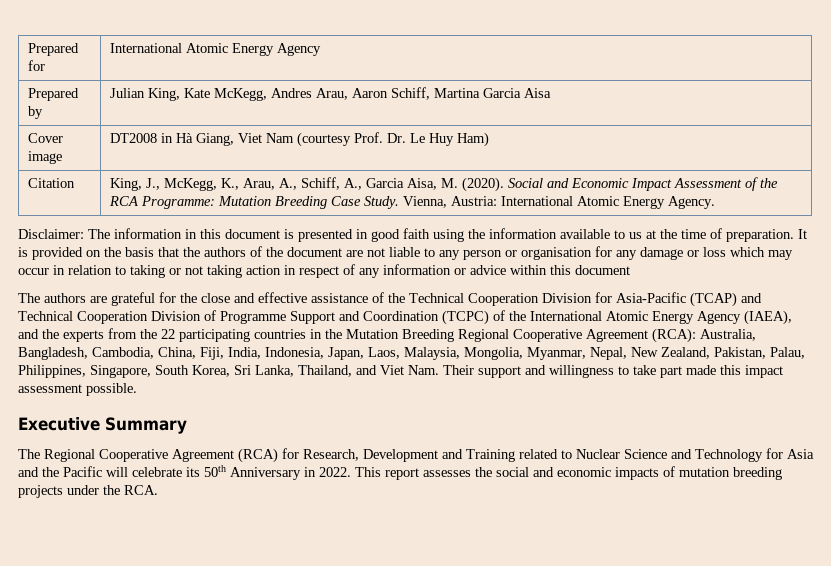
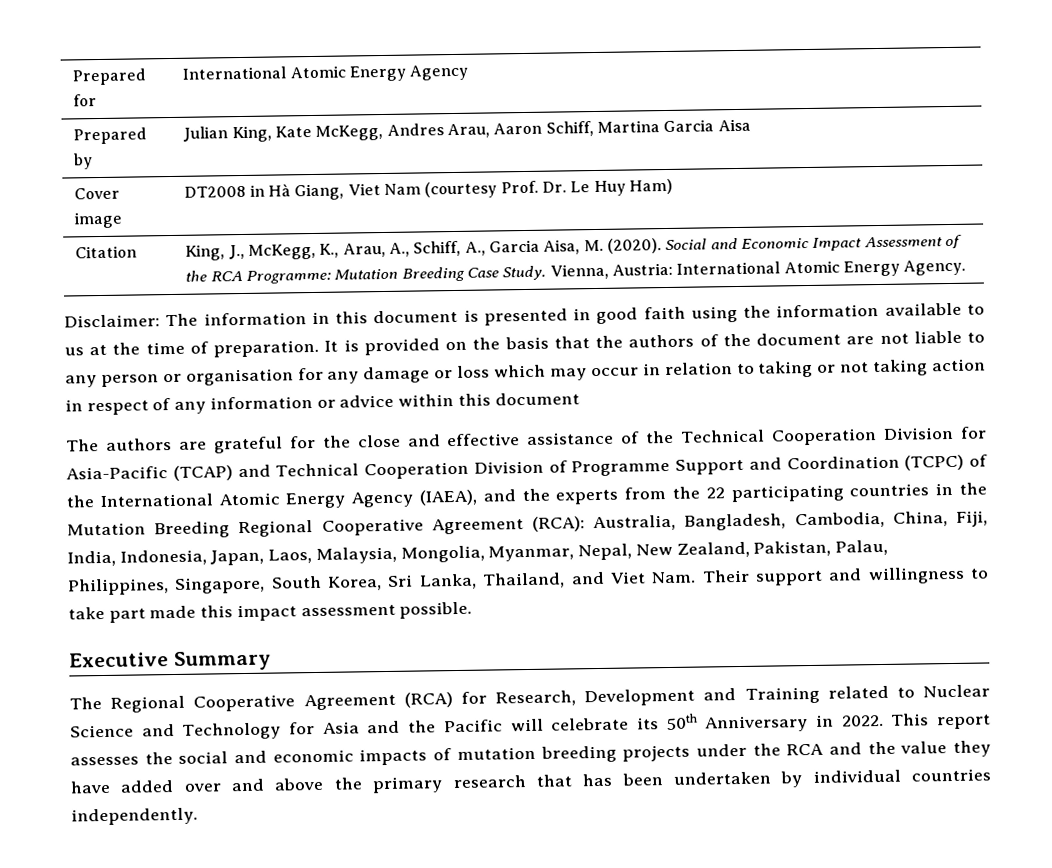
- This report assesses the social and economic impacts of mutation breeding projects under the RCA.
+ This report assesses the social and economic impacts of mutation breeding projects under the RCA and the value they have added over and above the primary research that has been undertaken by individual countries independently.

